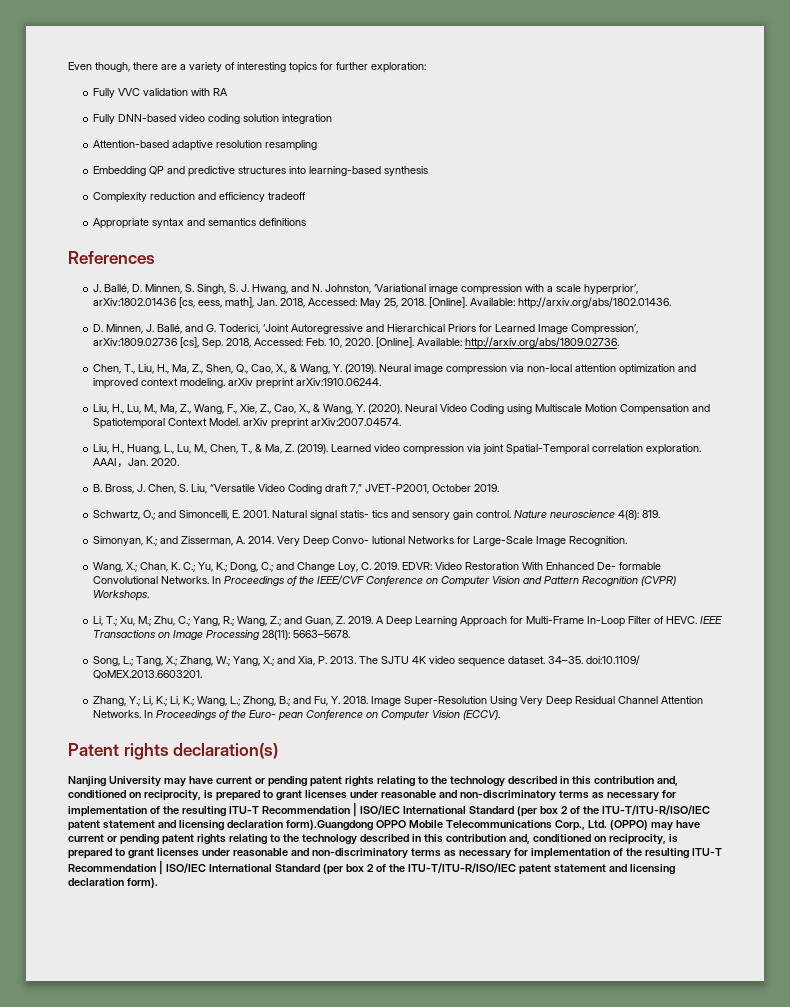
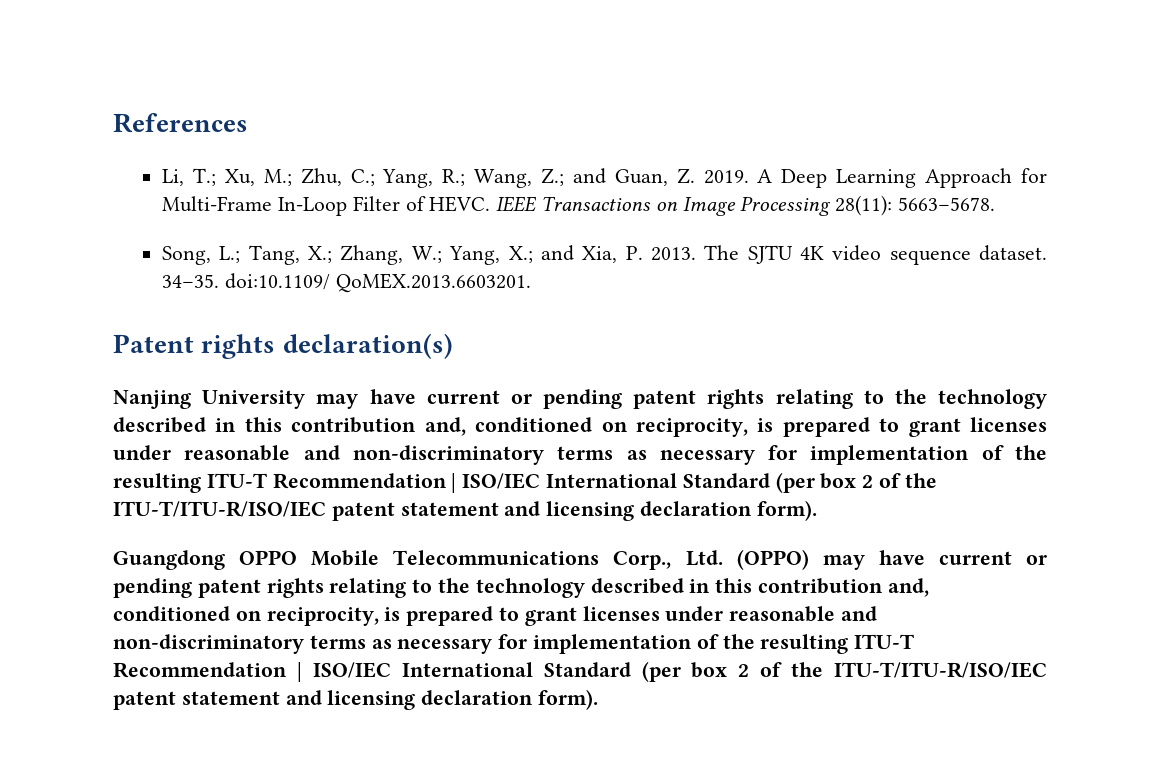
- Even though, there are a variety of interesting topics for further exploration:
- Fully VVC validation with RA
- Fully DNN-based video coding solution integration
- Attention-based adaptive resolution resampling
- Embedding QP and predictive structures into learning-based synthesis
- Complexity reduction and efficiency tradeoff
- Appropriate syntax and semantics definitions
  References
- J. Ballé, D. Minnen, S. Singh, S. J. Hwang, and N. Johnston, ‘Variational image compression with a scale hyperprior’, arXiv:1802.01436 [cs, eess, math], Jan. 2018, Accessed: May 25, 2018. [Online]. Available: http://arxiv.org/abs/1802.01436.
- D. Minnen, J. Ballé, and G. Toderici, ‘Joint Autoregressive and Hierarchical Priors for Learned Image Compression’, arXiv:1809.02736 [cs], Sep. 2018, Accessed: Feb. 10, 2020. [Online]. Available: http://arxiv.org/abs/1809.02736.
- Chen, T., Liu, H., Ma, Z., Shen, Q., Cao, X., & Wang, Y. (2019). Neural image compression via non-local attention optimization and improved context modeling. arXiv preprint arXiv:1910.06244.
- Liu, H., Lu, M., Ma, Z., Wang, F., Xie, Z., Cao, X., & Wang, Y. (2020). Neural Video Coding using Multiscale Motion Compensation and Spatiotemporal Context Model. arXiv preprint arXiv:2007.04574.
- Liu, H., Huang, L., Lu, M., Chen, T., & Ma, Z. (2019). Learned video compression via joint Spatial-Temporal correlation exploration. AAAI，Jan. 2020.
- B. Bross, J. Chen, S. Liu, “Versatile Video Coding draft 7,” JVET-P2001, October 2019.
- Schwartz, O.; and Simoncelli, E. 2001. Natural signal statis- tics and sensory gain control. Nature neuroscience 4(8): 819.
- Simonyan, K.; and Zisserman, A. 2014. Very Deep Convo- lutional Networks for Large-Scale Image Recognition.
- Wang, X.; Chan, K. C.; Yu, K.; Dong, C.; and Change Loy, C. 2019. EDVR: Video Restoration With Enhanced De- formable Convolutional Networks. In Proceedings of the IEEE/CVF Conference on Computer Vision and Pattern Recognition (CVPR) Workshops.
- Zhang, Y.; Li, K.; Li, K.; Wang, L.; Zhong, B.; and Fu, Y. 2018. Image Super-Resolution Using Very Deep Residual Channel Attention Networks. In Proceedings of the Euro- pean Conference on Computer Vision (ECCV).
- Nanjing University may have current or pending patent rights relating to the technology described in this contribution and, conditioned on reciprocity, is prepared to grant licenses under reasonable and non-discriminatory terms as necessary for implementation of the resulting ITU-T Recommendation | ISO/IEC International Standard (per box 2 of the ITU-T/ITU-R/ISO/IEC patent statement and licensing declaration form).Guangdong OPPO Mobile Telecommunications Corp., Ltd. (OPPO) may have current or pending patent rights relating to the technology described in this contribution and, conditioned on reciprocity, is prepared to grant licenses under reasonable and non-discriminatory terms as necessary for implementation of the resulting ITU-T Recommendation | ISO/IEC International Standard (per box 2 of the ITU-T/ITU-R/ISO/IEC patent statement and licensing declaration form).
+ Nanjing University may have current or pending patent rights relating to the technology described in this contribution and, conditioned on reciprocity, is prepared to grant licenses under reasonable and non-discriminatory terms as necessary for implementation of the resulting ITU-T Recommendation | ISO/IEC International Standard (per box 2 of the ITU-T/ITU-R/ISO/IEC patent statement and licensing declaration form).
+ Guangdong OPPO Mobile Telecommunications Corp., Ltd. (OPPO) may have current or pending patent rights relating to the technology described in this contribution and, conditioned on reciprocity, is prepared to grant licenses under reasonable and non-discriminatory terms as necessary for implementation of the resulting ITU-T Recommendation | ISO/IEC International Standard (per box 2 of the ITU-T/ITU-R/ISO/IEC patent statement and licensing declaration form).

